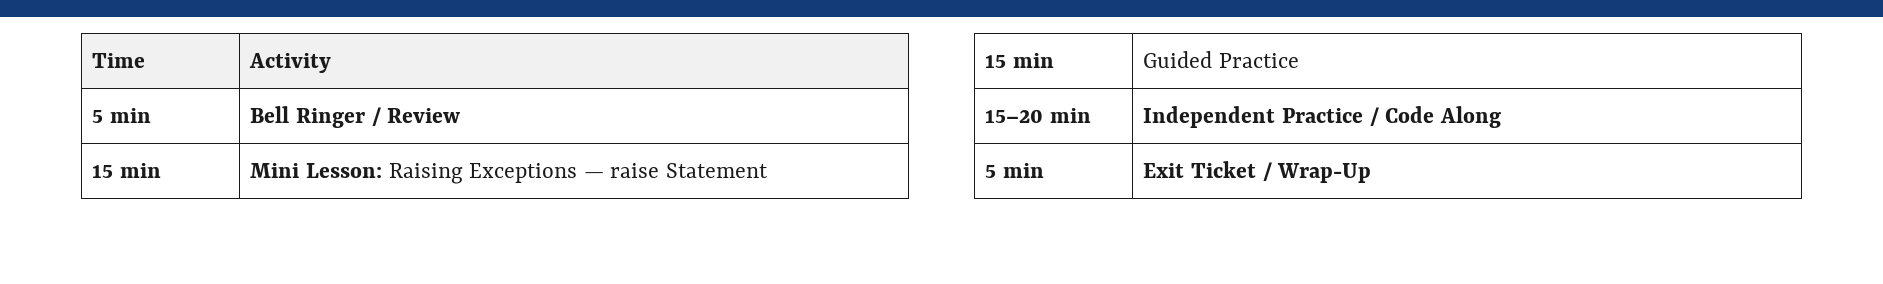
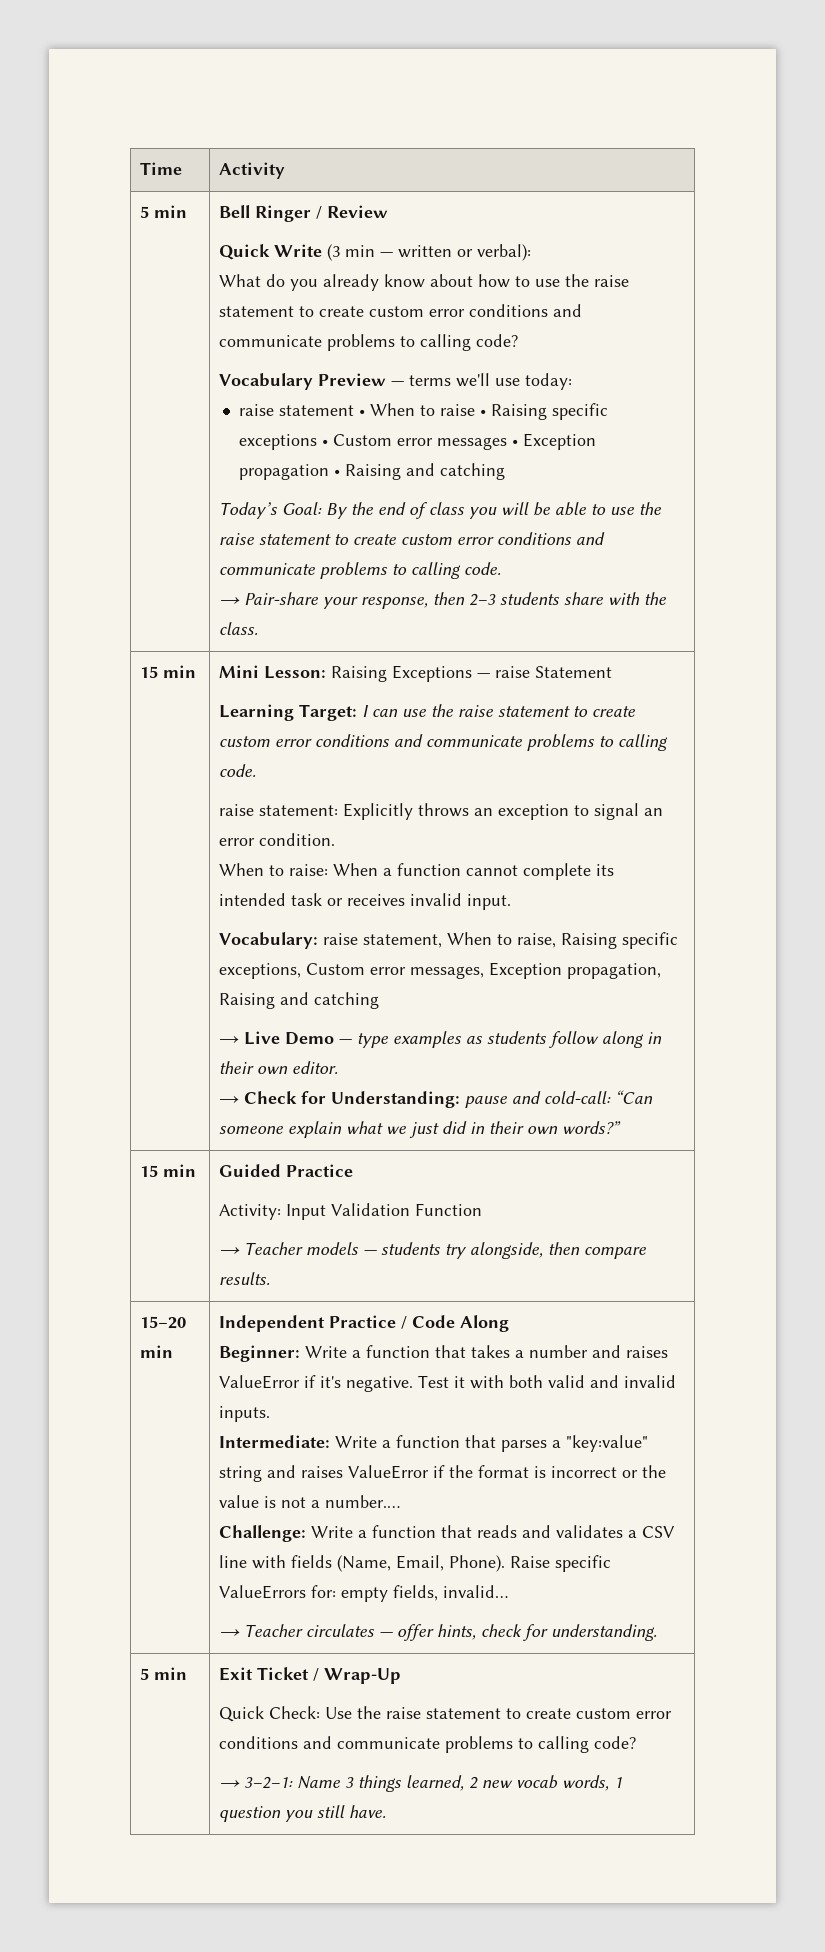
+ Quick Write (3 min — written or verbal):
+ What do you already know about how to use the raise statement to create custom error conditions and communicate problems to calling code?
+ Vocabulary Preview — terms we'll use today:
+ raise statement • When to raise • Raising specific exceptions • Custom error messages • Exception propagation • Raising and catching
+ Today’s Goal: By the end of class you will be able to use the raise statement to create custom error conditions and communicate problems to calling code.
+ → Pair-share your response, then 2–3 students share with the class.
+ Learning Target: I can use the raise statement to create custom error conditions and communicate problems to calling code.
+ raise statement: Explicitly throws an exception to signal an error condition.
+ When to raise: When a function cannot complete its intended task or receives invalid input.
+ Vocabulary: raise statement, When to raise, Raising specific exceptions, Custom error messages, Exception propagation, Raising and catching
+ → Live Demo — type examples as students follow along in their own editor.
+ → Check for Understanding: pause and cold-call: “Can someone explain what we just did in their own words?”
  15 min | Guided Practice
+ Activity: Input Validation Function
+ → Teacher models — students try alongside, then compare results.
+ Beginner: Write a function that takes a number and raises ValueError if it's negative. Test it with both valid and invalid inputs.
+ Intermediate: Write a function that parses a "key:value" string and raises ValueError if the format is incorrect or the value is not a number.…
+ Challenge: Write a function that reads and validates a CSV line with fields (Name, Email, Phone). Raise specific ValueErrors for: empty fields, invalid…
+ → Teacher circulates — offer hints, check for understanding.
  5 min | Exit Ticket / Wrap-Up
+ Quick Check: Use the raise statement to create custom error conditions and communicate problems to calling code?
+ → 3–2–1: Name 3 things learned, 2 new vocab words, 1 question you still have.

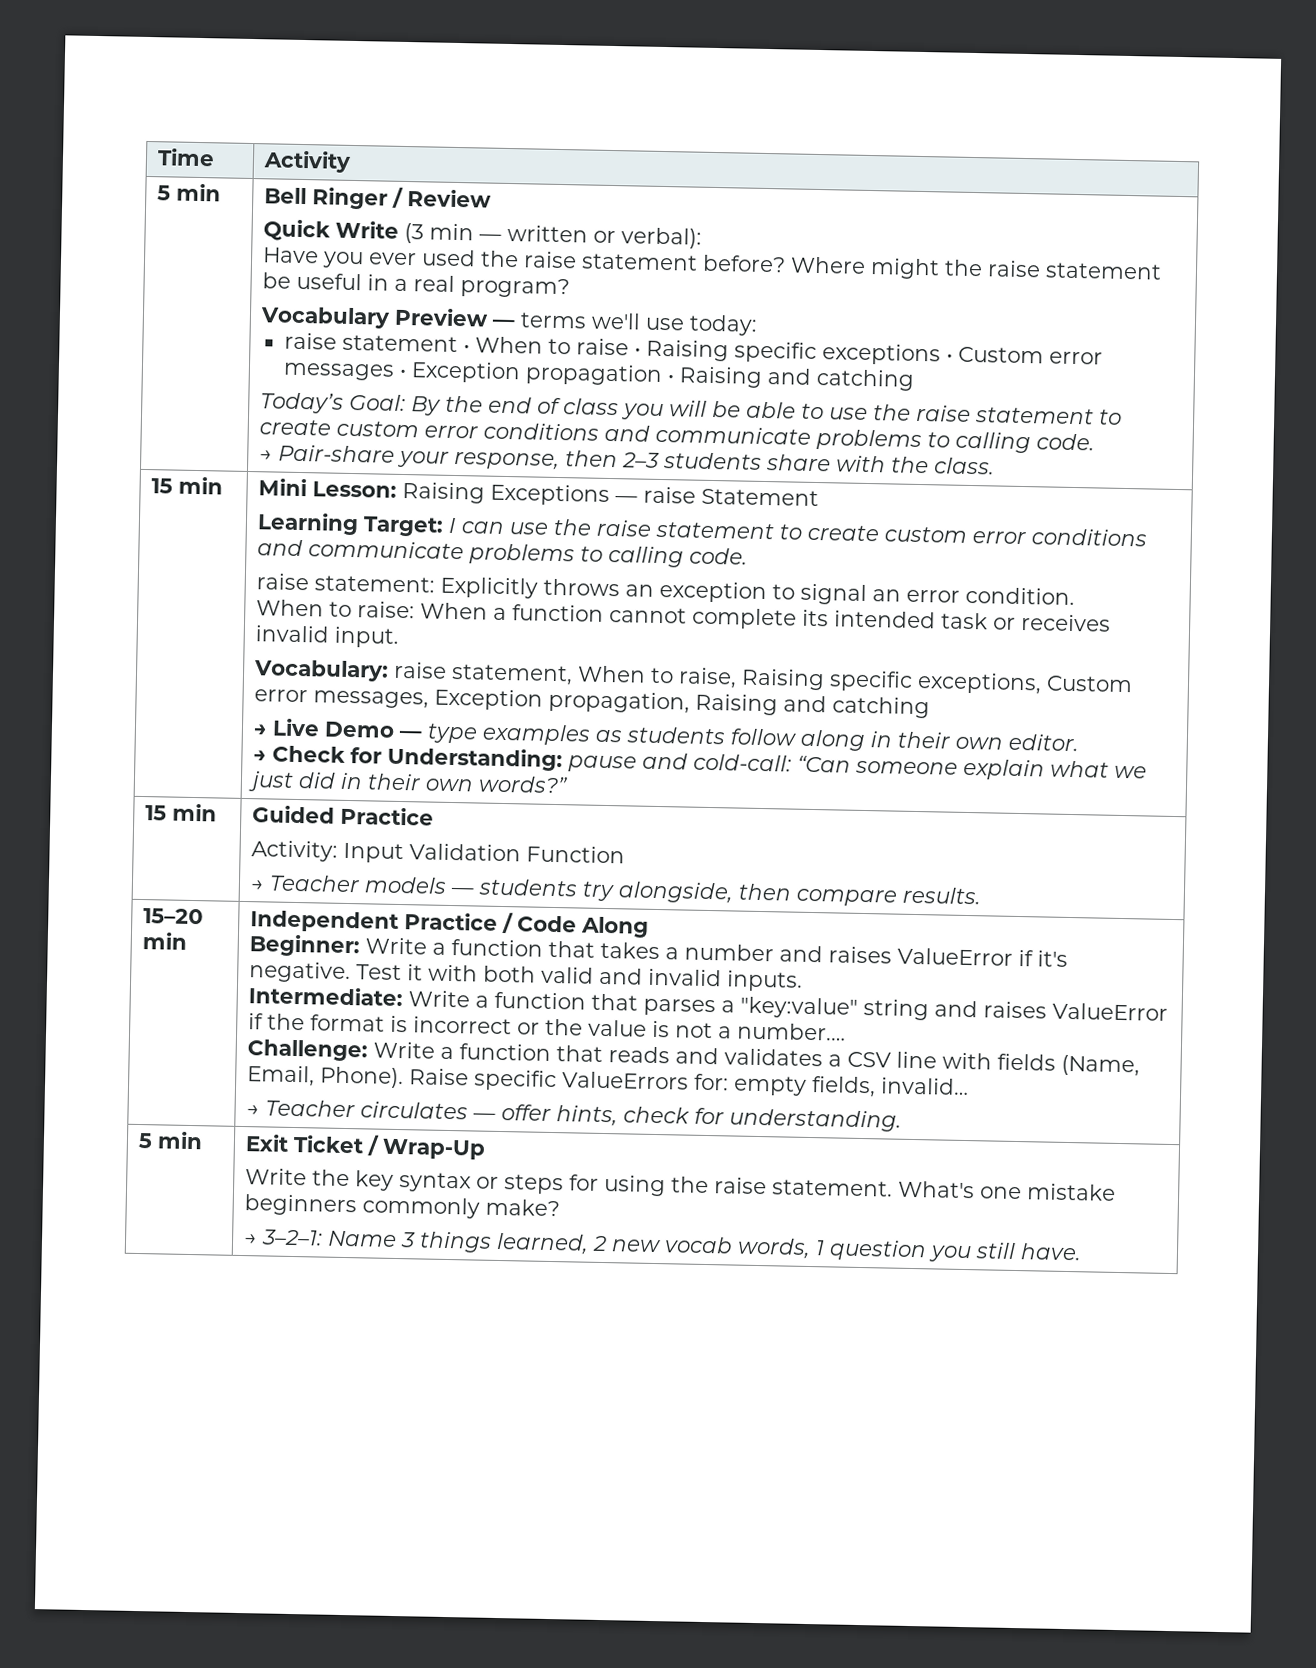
- What do you already know about how to use the raise statement to create custom error conditions and communicate problems to calling code?
+ Have you ever used the raise statement before? Where might the raise statement be useful in a real program?
  5 min | Exit Ticket / Wrap-Up
- Quick Check: Use the raise statement to create custom error conditions and communicate problems to calling code?
+ Write the key syntax or steps for using the raise statement. What's one mistake beginners commonly make?

